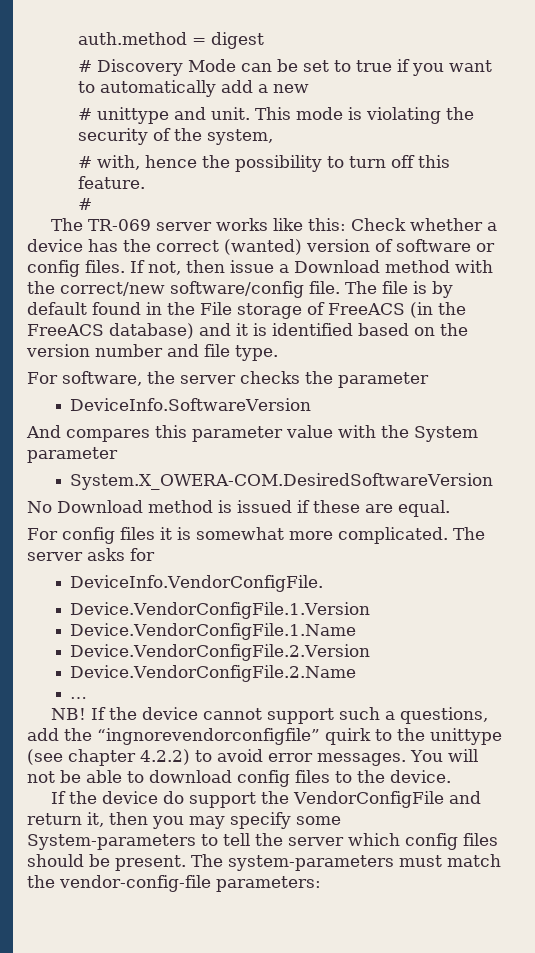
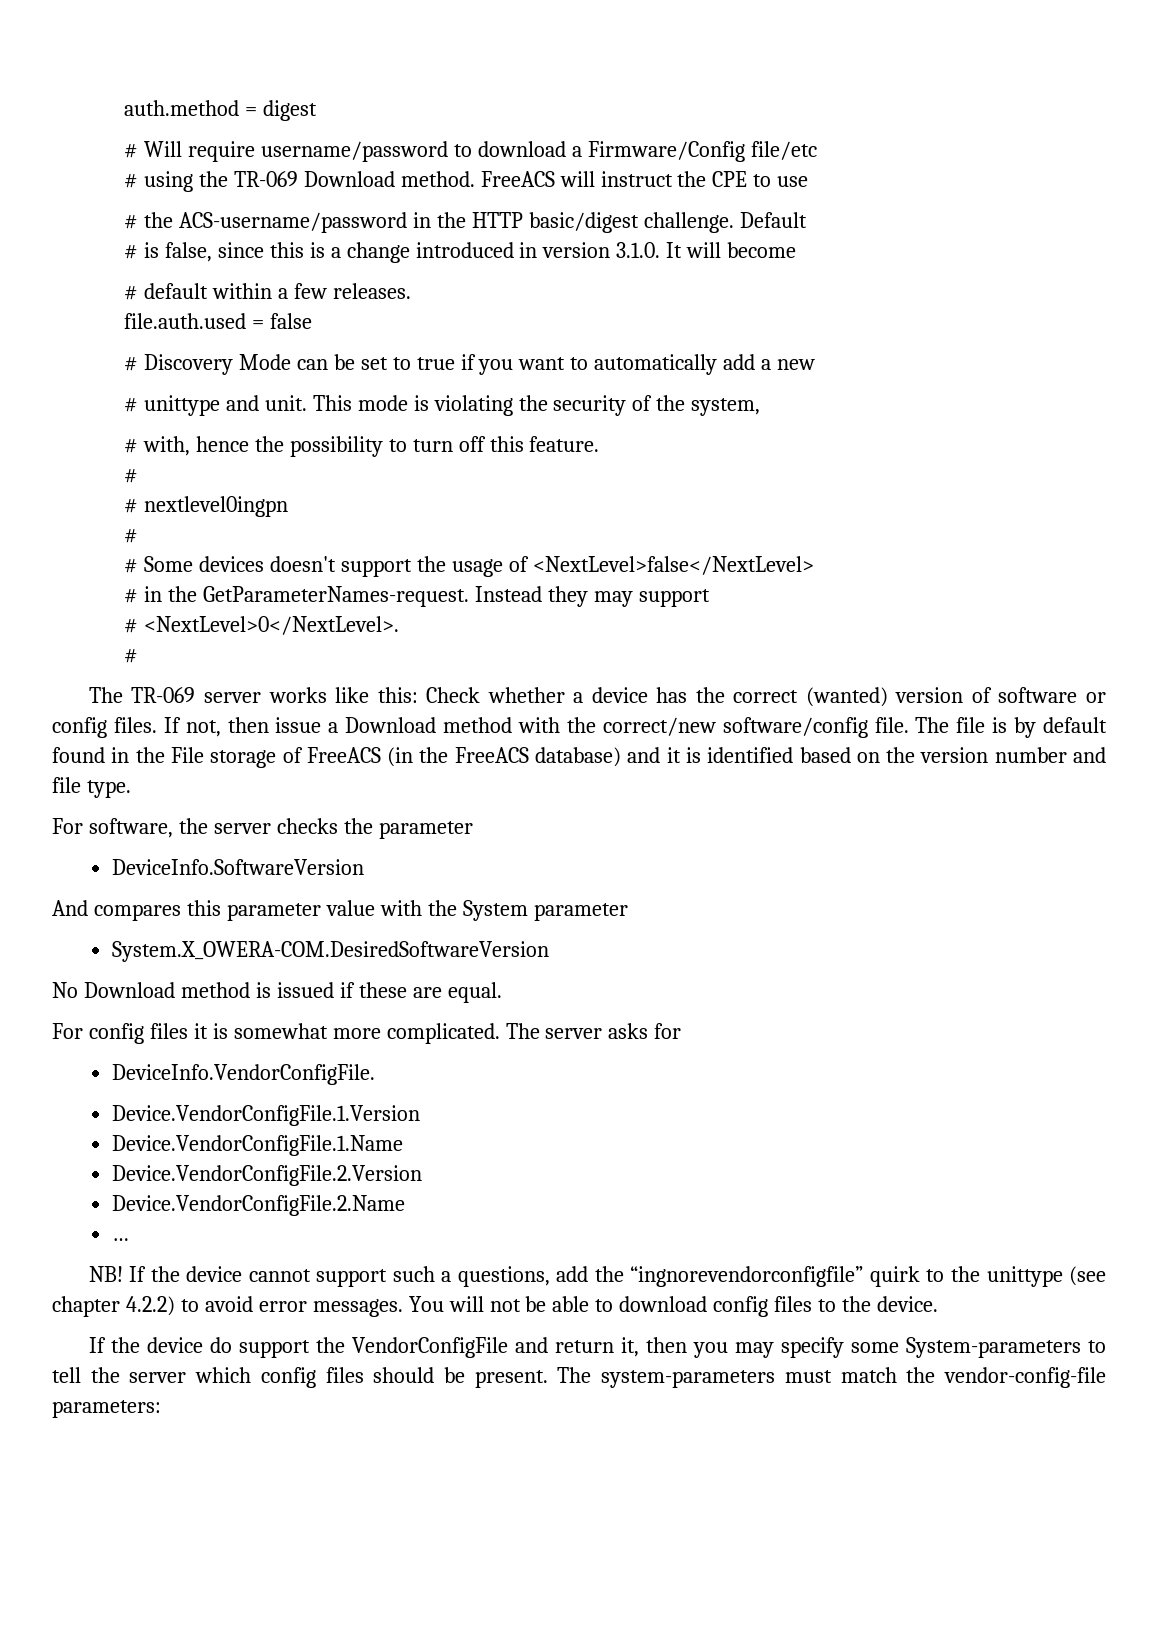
+ # Will require username/password to download a Firmware/Config file/etc
+ # using the TR-069 Download method. FreeACS will instruct the CPE to use
+ # the ACS-username/password in the HTTP basic/digest challenge. Default
+ # is false, since this is a change introduced in version 3.1.0. It will become
+ # default within a few releases.
+ file.auth.used = false
+ # nextlevel0ingpn
+ #
+ # Some devices doesn't support the usage of <NextLevel>false</NextLevel>
+ # in the GetParameterNames-request. Instead they may support
+ # <NextLevel>0</NextLevel>.
+ #

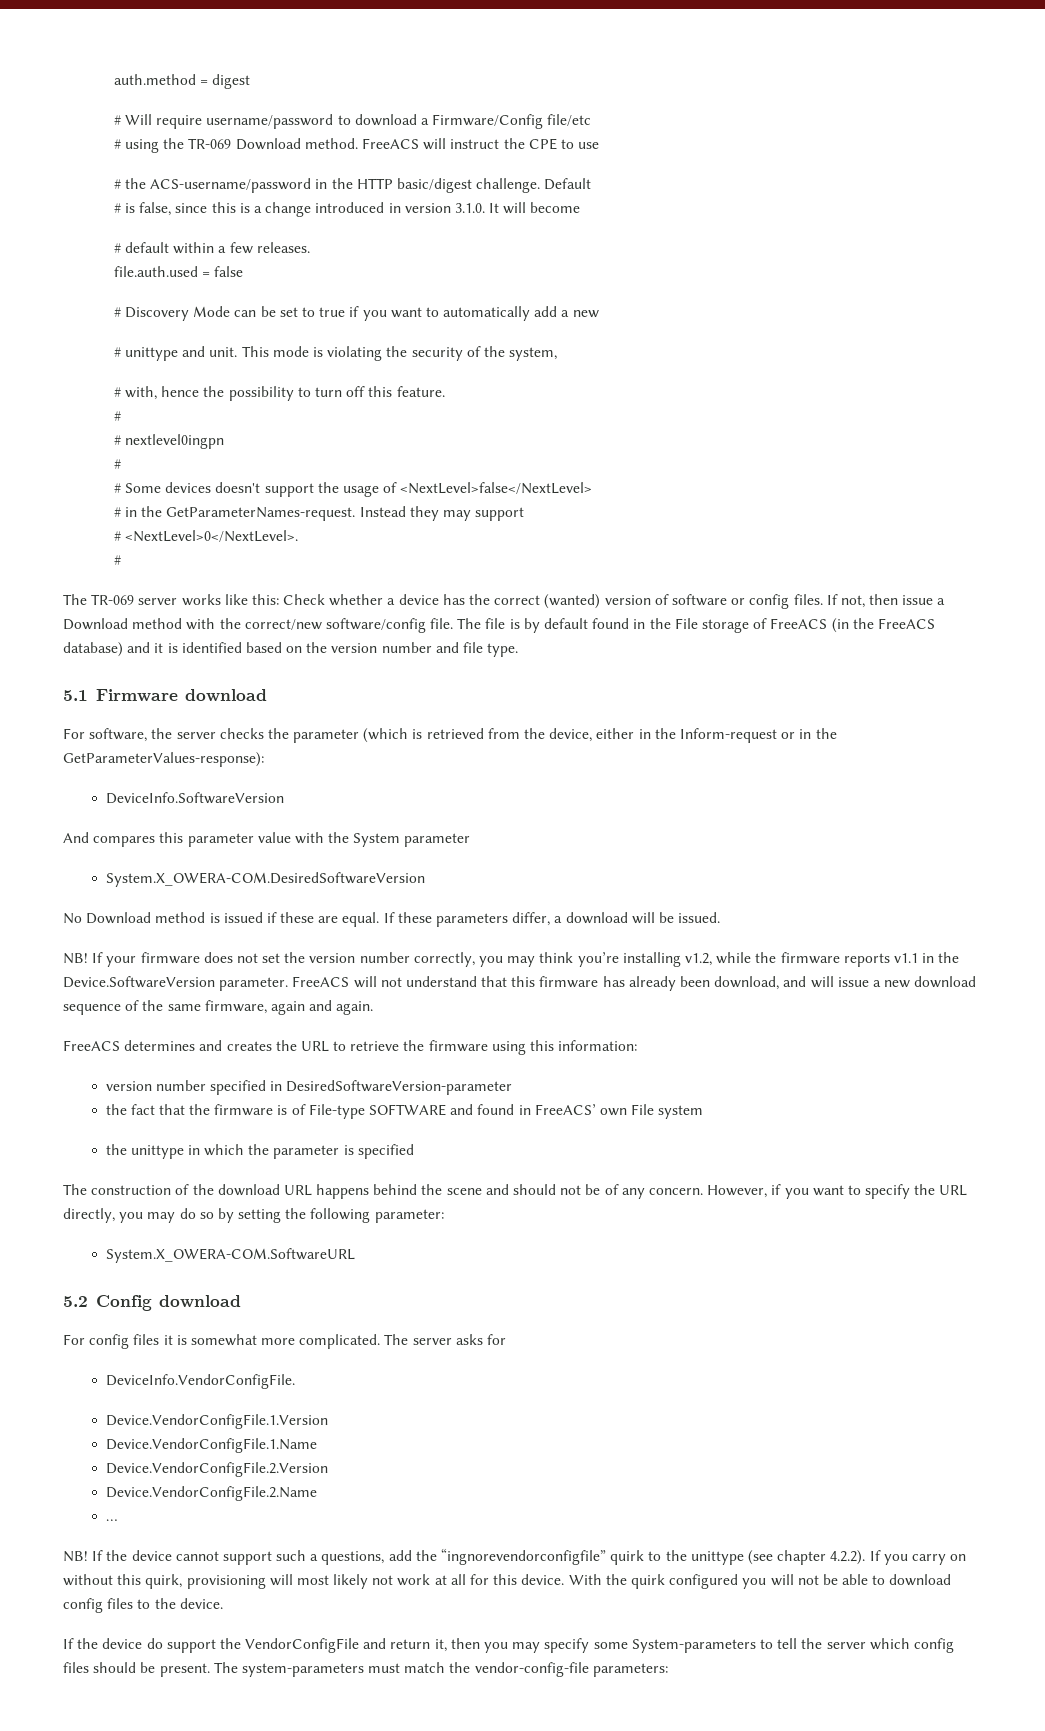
+ 5.1 Firmware download
- For software, the server checks the parameter
+ For software, the server checks the parameter (which is retrieved from the device, either in the Inform-request or in the GetParameterValues-response):
+ If these parameters differ, a download will be issued.
+ NB! If your firmware does not set the version number correctly, you may think you’re installing v1.2, while the firmware reports v1.1 in the Device.SoftwareVersion parameter. FreeACS will not understand that this firmware has already been download, and will issue a new download sequence of the same firmware, again and again.
+ FreeACS determines and creates the URL to retrieve the firmware using this information:
+ version number specified in DesiredSoftwareVersion-parameter
+ the fact that the firmware is of File-type SOFTWARE and found in FreeACS’ own File system
+ the unittype in which the parameter is specified
+ The construction of the download URL happens behind the scene and should not be of any concern. However, if you want to specify the URL directly, you may do so by setting the following parameter:
+ System.X_OWERA-COM.SoftwareURL
+ 5.2 Config download
- If the device cannot support such a questions, add the “ingnorevendorconfigfile” quirk to the unittype (see chapter 4.2.2) to avoid error messages. You will not be able to download config files to the device.
+ If the device cannot support such a questions, add the “ingnorevendorconfigfile” quirk to the unittype (see chapter 4.2.2). If you carry on without this quirk, provisioning will most likely not work at all for this device. With the quirk configured you will not be able to download config files to the device.

